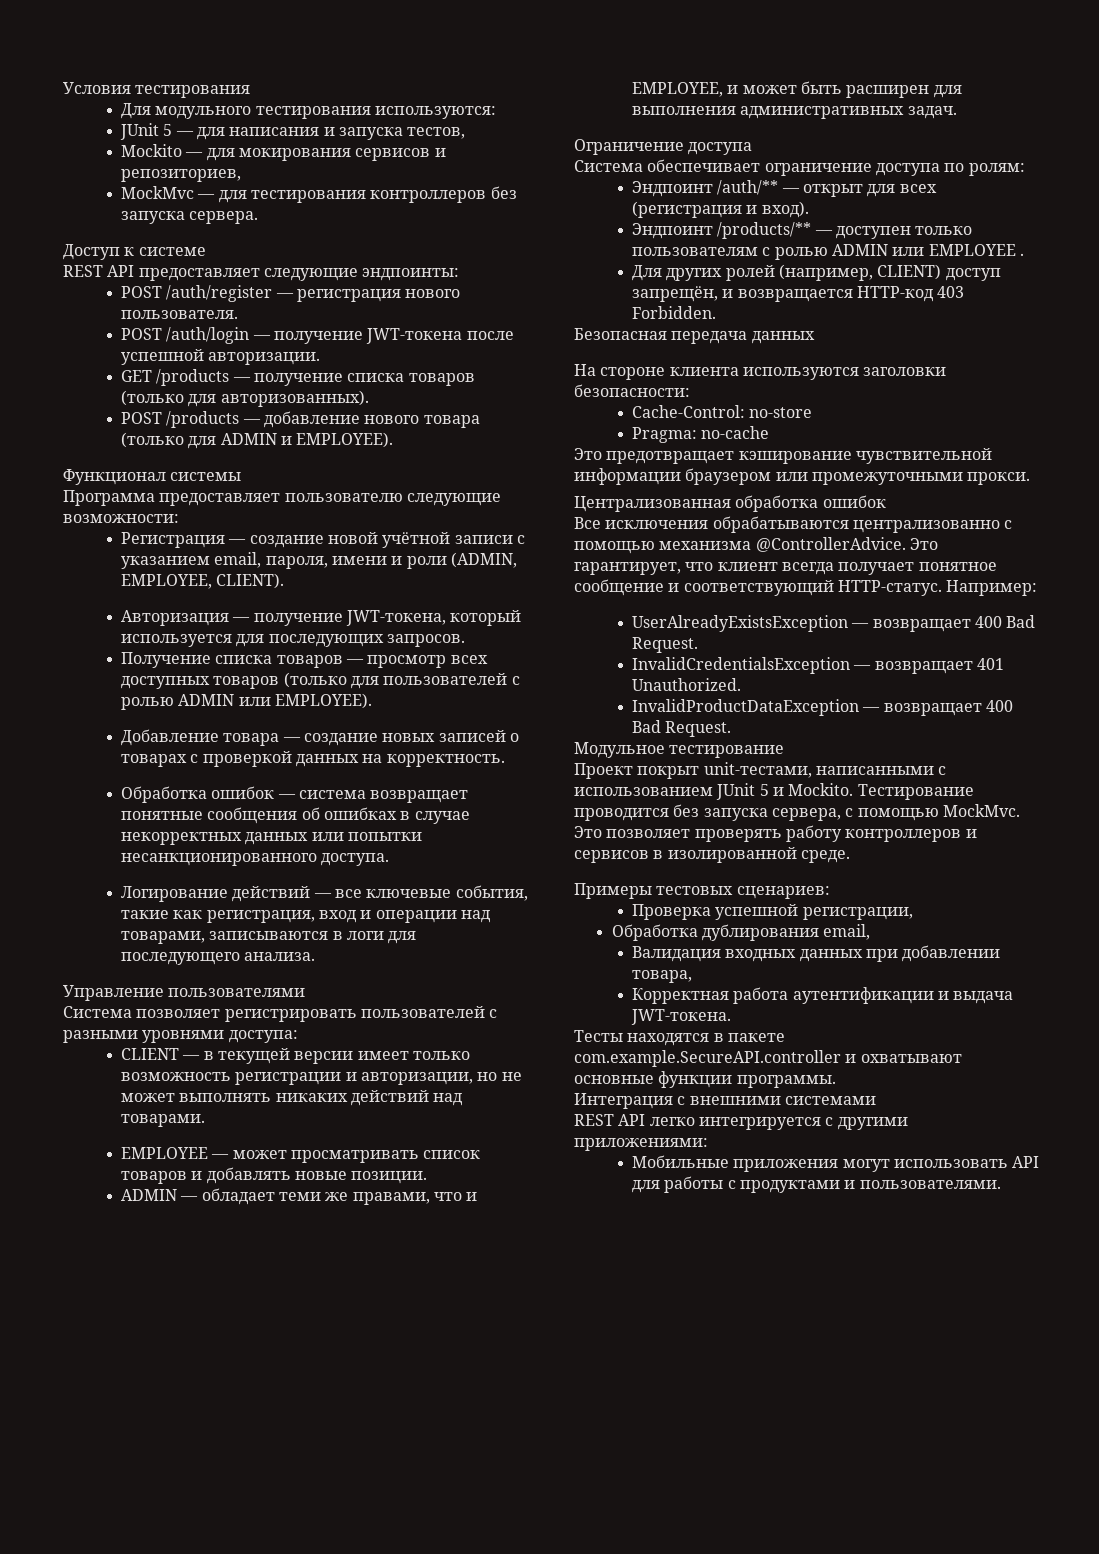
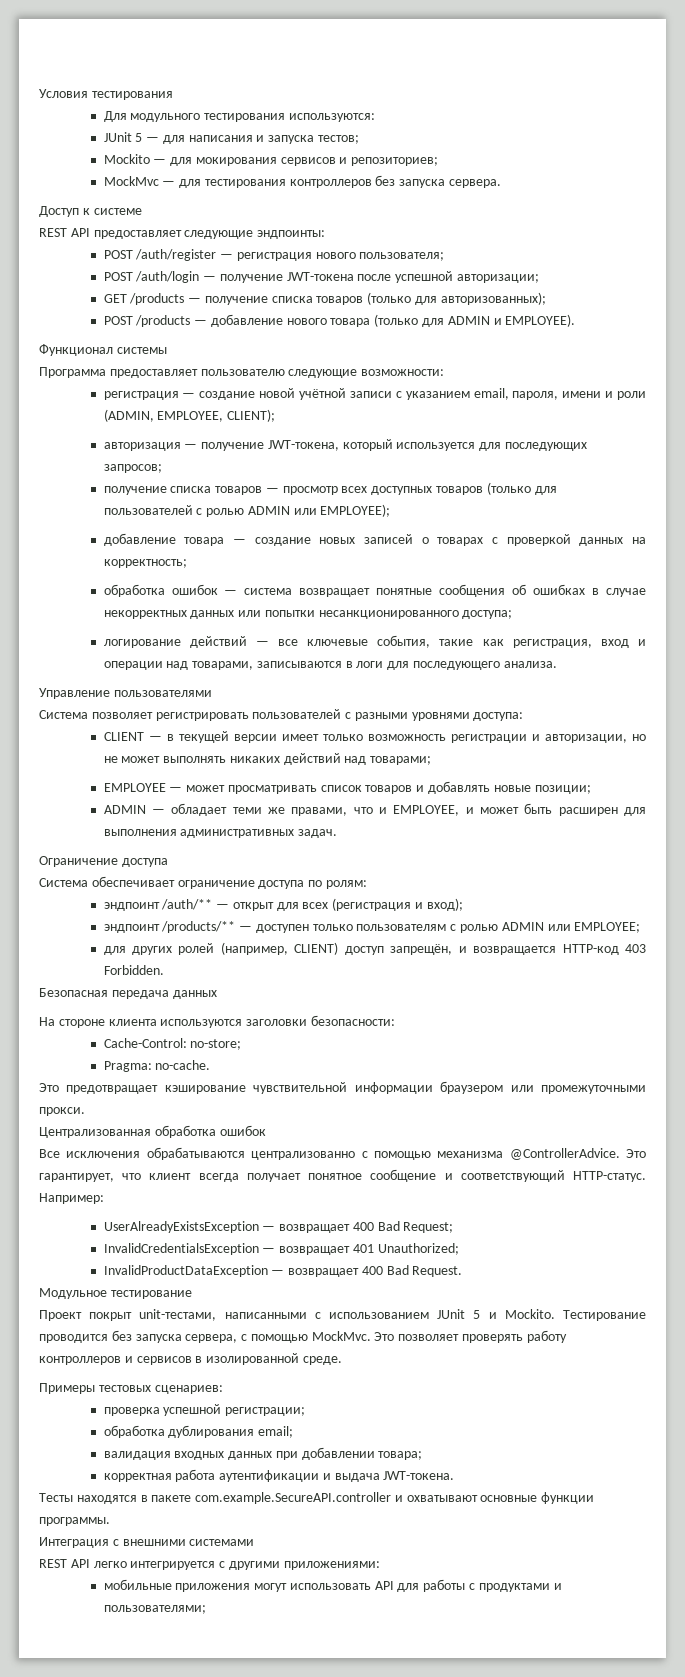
- JUnit 5 — для написания и запуска тестов,
+ JUnit 5 — для написания и запуска тестов;
- Mockito — для мокирования сервисов и репозиториев,
+ Mockito — для мокирования сервисов и репозиториев;
- POST /auth/register — регистрация нового пользователя.
+ POST /auth/register — регистрация нового пользователя;
- POST /auth/login — получение JWT-токена после успешной авторизации.
+ POST /auth/login — получение JWT-токена после успешной авторизации;
- GET /products — получение списка товаров (только для авторизованных).
+ GET /products — получение списка товаров (только для авторизованных);
- Регистрация — создание новой учётной записи с указанием email, пароля, имени и роли (ADMIN, EMPLOYEE, CLIENT).
- Авторизация — получение JWT-токена, который используется для последующих запросов.
- Получение списка товаров — просмотр всех доступных товаров (только для пользователей с ролью ADMIN или EMPLOYEE).
- Добавление товара — создание новых записей о товарах с проверкой данных на корректность.
- Обработка ошибок — система возвращает понятные сообщения об ошибках в случае некорректных данных или попытки несанкционированного доступа.
- Логирование действий — все ключевые события, такие как регистрация, вход и операции над товарами, записываются в логи для последующего анализа.
+ регистрация — создание новой учётной записи с указанием email, пароля, имени и роли (ADMIN, EMPLOYEE, CLIENT);
+ авторизация — получение JWT-токена, который используется для последующих запросов;
+ получение списка товаров — просмотр всех доступных товаров (только для пользователей с ролью ADMIN или EMPLOYEE);
+ добавление товара — создание новых записей о товарах с проверкой данных на корректность;
+ обработка ошибок — система возвращает понятные сообщения об ошибках в случае некорректных данных или попытки несанкционированного доступа;
+ логирование действий — все ключевые события, такие как регистрация, вход и операции над товарами, записываются в логи для последующего анализа.
- CLIENT — в текущей версии имеет только возможность регистрации и авторизации, но не может выполнять никаких действий над товарами.
+ CLIENT — в текущей версии имеет только возможность регистрации и авторизации, но не может выполнять никаких действий над товарами;
- EMPLOYEE — может просматривать список товаров и добавлять новые позиции.
+ EMPLOYEE — может просматривать список товаров и добавлять новые позиции;
- Эндпоинт /auth/** — открыт для всех (регистрация и вход).
- Эндпоинт /products/** — доступен только пользователям с ролью ADMIN или EMPLOYEE .
- Для других ролей (например, CLIENT) доступ запрещён, и возвращается HTTP-код 403 Forbidden.
+ эндпоинт /auth/** — открыт для всех (регистрация и вход);
+ эндпоинт /products/** — доступен только пользователям с ролью ADMIN или EMPLOYEE;
+ для других ролей (например, CLIENT) доступ запрещён, и возвращается HTTP-код 403 Forbidden.
- Cache-Control: no-store
+ Cache-Control: no-store;
- Pragma: no-cache
+ Pragma: no-cache.
- UserAlreadyExistsException — возвращает 400 Bad Request.
+ UserAlreadyExistsException — возвращает 400 Bad Request;
- InvalidCredentialsException — возвращает 401 Unauthorized.
+ InvalidCredentialsException — возвращает 401 Unauthorized;
- Проверка успешной регистрации,
- Обработка дублирования email,
- Валидация входных данных при добавлении товара,
- Корректная работа аутентификации и выдача JWT-токена.
+ проверка успешной регистрации;
+ обработка дублирования email;
+ валидация входных данных при добавлении товара;
+ корректная работа аутентификации и выдача JWT-токена.
- Мобильные приложения могут использовать API для работы с продуктами и пользователями.
+ мобильные приложения могут использовать API для работы с продуктами и пользователями;

